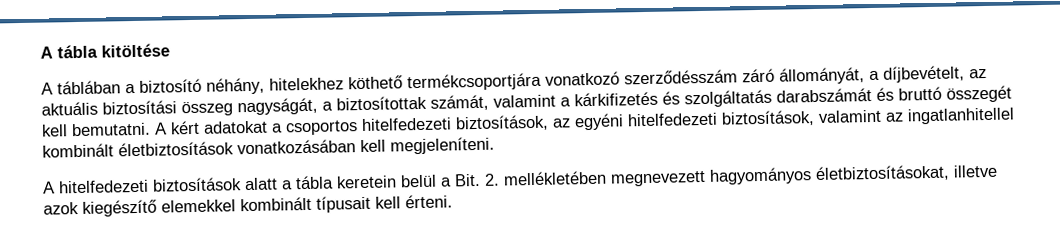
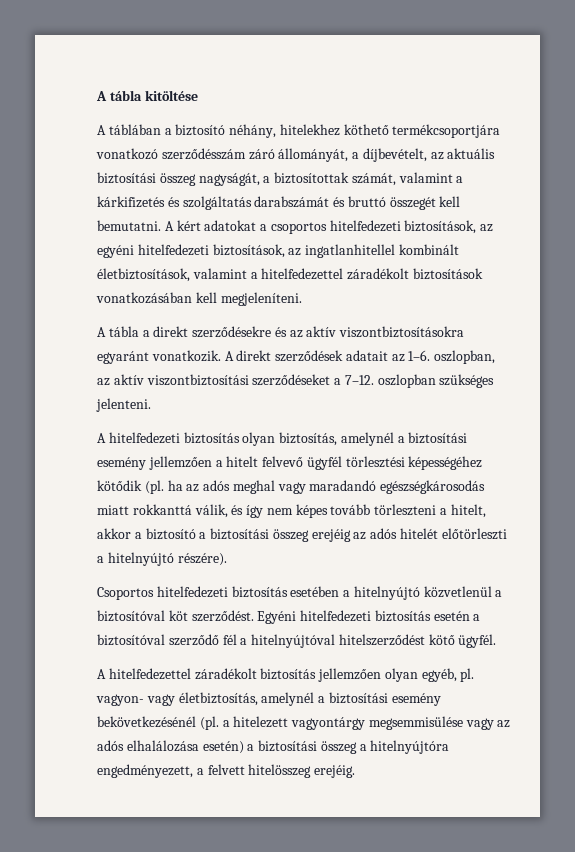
- A kért adatokat a csoportos hitelfedezeti biztosítások, az egyéni hitelfedezeti biztosítások, valamint az ingatlanhitellel kombinált életbiztosítások vonatkozásában kell megjeleníteni.
- A hitelfedezeti biztosítások alatt a tábla keretein belül a Bit. 2. mellékletében megnevezett hagyományos életbiztosításokat, illetve azok kiegészítő elemekkel kombinált típusait kell érteni.
+ A kért adatokat a csoportos hitelfedezeti biztosítások, az egyéni hitelfedezeti biztosítások, az ingatlanhitellel kombinált életbiztosítások, valamint a hitelfedezettel záradékolt biztosítások vonatkozásában kell megjeleníteni.
+ A tábla a direkt szerződésekre és az aktív viszontbiztosításokra egyaránt vonatkozik. A direkt szerződések adatait az 1–6. oszlopban, az aktív viszontbiztosítási szerződéseket a 7–12. oszlopban szükséges jelenteni.
+ A hitelfedezeti biztosítás olyan biztosítás, amelynél a biztosítási esemény jellemzően a hitelt felvevő ügyfél törlesztési képességéhez kötődik (pl. ha az adós meghal vagy maradandó egészségkárosodás miatt rokkanttá válik, és így nem képes tovább törleszteni a hitelt, akkor a biztosító a biztosítási összeg erejéig az adós hitelét előtörleszti a hitelnyújtó részére).
+ Csoportos hitelfedezeti biztosítás esetében a hitelnyújtó közvetlenül a biztosítóval köt szerződést. Egyéni hitelfedezeti biztosítás esetén a biztosítóval szerződő fél a hitelnyújtóval hitelszerződést kötő ügyfél.
+ A hitelfedezettel záradékolt biztosítás jellemzően olyan egyéb, pl. vagyon- vagy életbiztosítás, amelynél a biztosítási esemény bekövetkezésénél (pl. a hitelezett vagyontárgy megsemmisülése vagy az adós elhalálozása esetén) a biztosítási összeg a hitelnyújtóra engedményezett, a felvett hitelösszeg erejéig.

